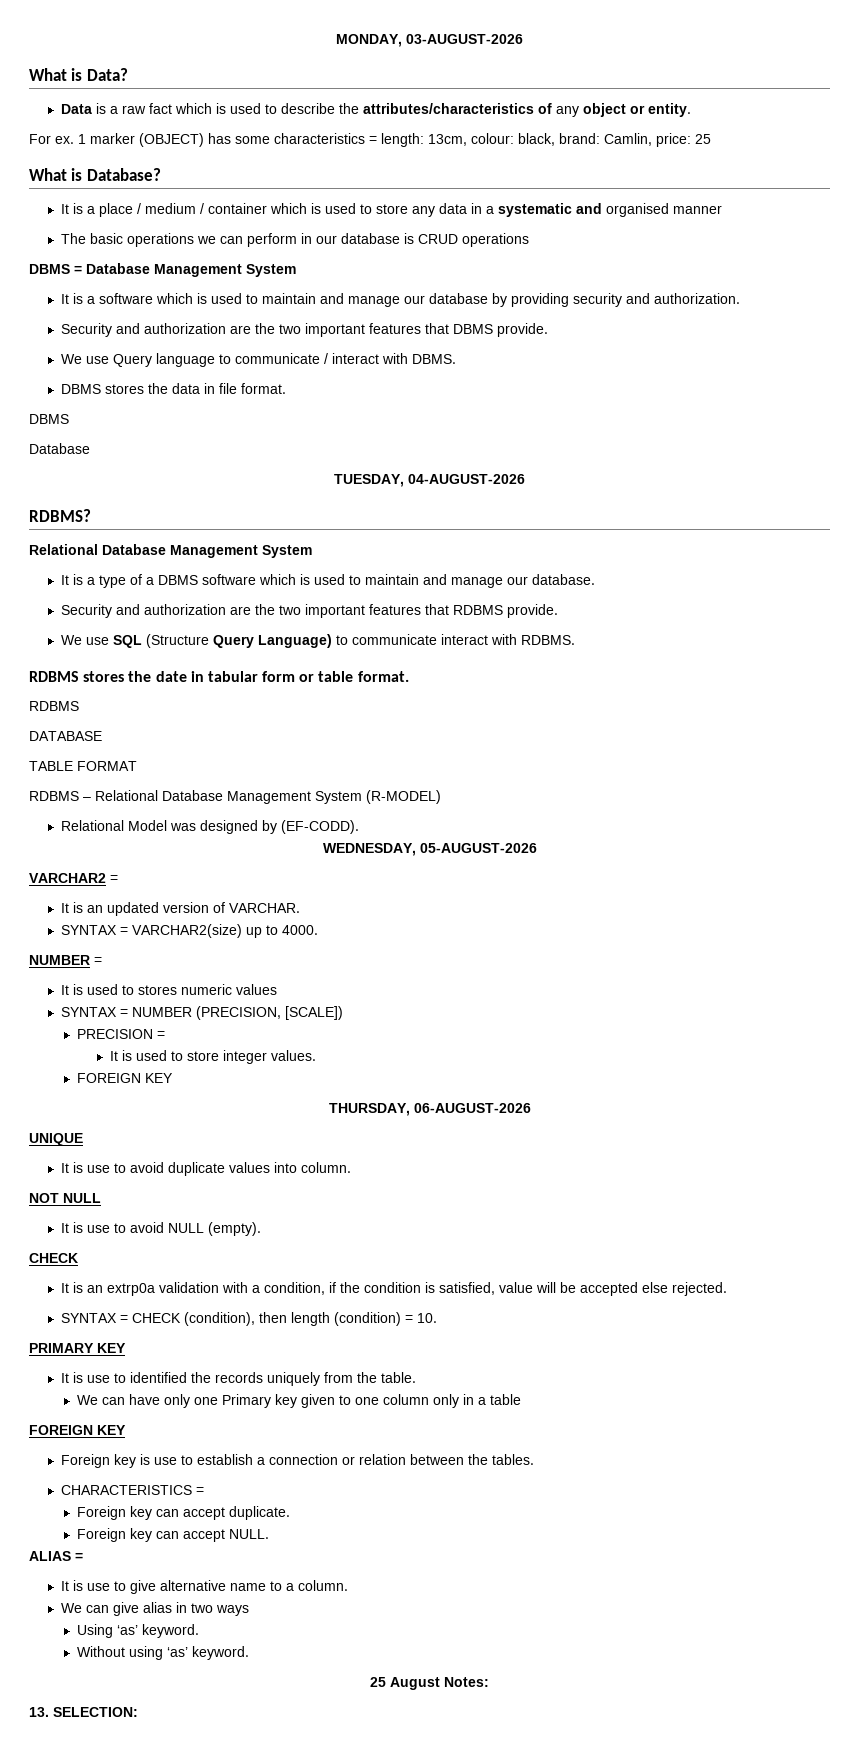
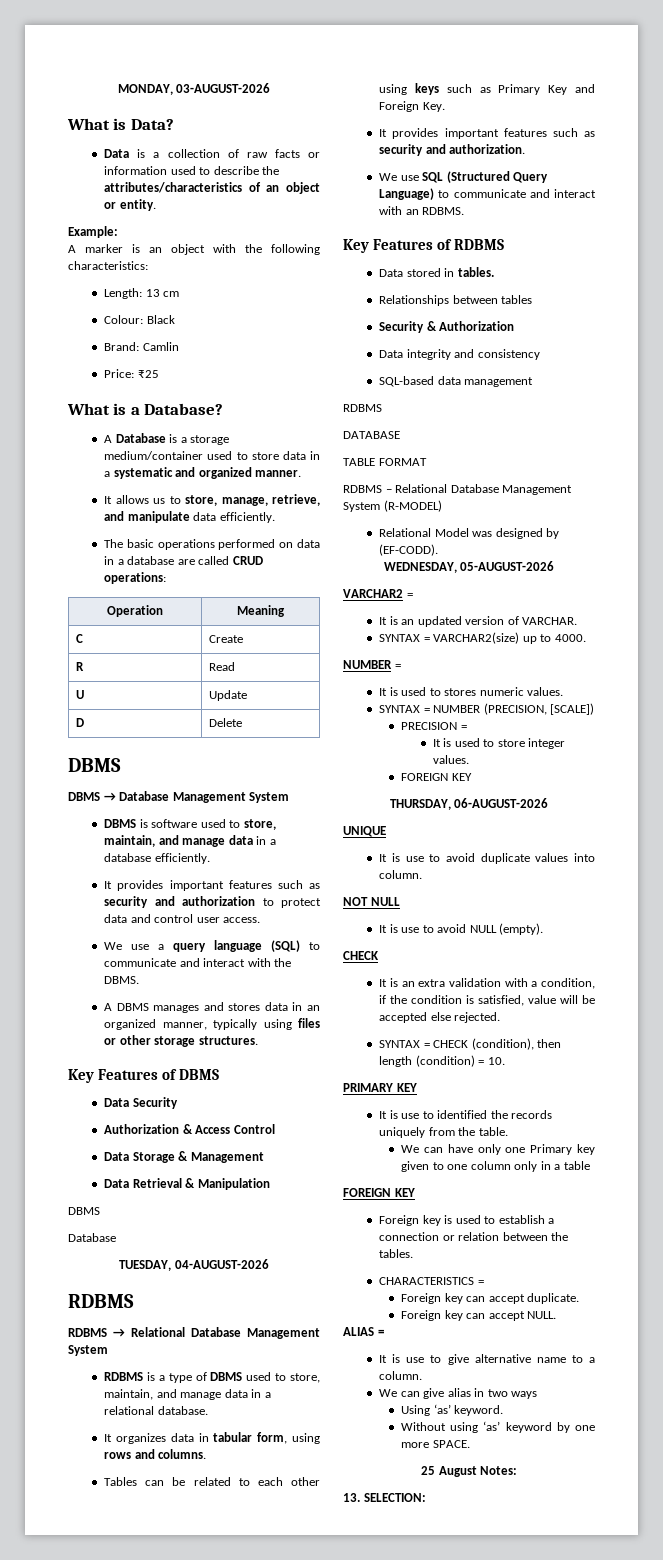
- Data is a raw fact which is used to describe the attributes/characteristics of any object or entity.
+ Data is a collection of raw facts or information used to describe the attributes/characteristics of an object or entity.
- For ex. 1 marker (OBJECT) has some characteristics = length: 13cm, colour: black, brand: Camlin, price: 25
- What is Database?
+ Example:
+ A marker is an object with the following characteristics:
+ Length: 13 cm
+ Colour: Black
+ Brand: Camlin
+ Price: ₹25
+ What is a Database?
- It is a place / medium / container which is used to store any data in a systematic and organised manner
- The basic operations we can perform in our database is CRUD operations
- DBMS = Database Management System
- It is a software which is used to maintain and manage our database by providing security and authorization.
- Security and authorization are the two important features that DBMS provide.
- We use Query language to communicate / interact with DBMS.
+ A Database is a storage medium/container used to store data in a systematic and organized manner.
+ It allows us to store, manage, retrieve, and manipulate data efficiently.
+ The basic operations performed on data in a database are called CRUD operations:
+ Operation | Meaning
+ C | Create
+ R | Read
+ U | Update
+ D | Delete
+ DBMS
+ DBMS → Database Management System
+ DBMS is software used to store, maintain, and manage data in a database efficiently.
+ It provides important features such as security and authorization to protect data and control user access.
+ We use a query language (SQL) to communicate and interact with the DBMS.
- DBMS stores the data in file format.
+ A DBMS manages and stores data in an organized manner, typically using files or other storage structures.
+ Key Features of DBMS
+ Data Security
+ Authorization & Access Control
+ Data Storage & Management
+ Data Retrieval & Manipulation
  TUESDAY, 04-AUGUST-2026
- RDBMS?
- Relational Database Management System
+ RDBMS
+ RDBMS → Relational Database Management System
- It is a type of a DBMS software which is used to maintain and manage our database.
- Security and authorization are the two important features that RDBMS provide.
+ RDBMS is a type of DBMS used to store, maintain, and manage data in a relational database.
+ It organizes data in tabular form, using rows and columns.
+ Tables can be related to each other using keys such as Primary Key and Foreign Key.
+ It provides important features such as security and authorization.
- We use SQL (Structure Query Language) to communicate interact with RDBMS.
+ We use SQL (Structured Query Language) to communicate and interact with an RDBMS.
- RDBMS stores the date in tabular form or table format.
+ Key Features of RDBMS
+ Data stored in tables.
+ Relationships between tables
+ Security & Authorization
+ Data integrity and consistency
+ SQL-based data management
- It is used to stores numeric values
+ It is used to stores numeric values.
- It is an extrp0a validation with a condition, if the condition is satisfied, value will be accepted else rejected.
+ It is an extra validation with a condition, if the condition is satisfied, value will be accepted else rejected.
- Foreign key is use to establish a connection or relation between the tables.
+ Foreign key is used to establish a connection or relation between the tables.
- Without using ‘as’ keyword.
+ Without using ‘as’ keyword by one more SPACE.

